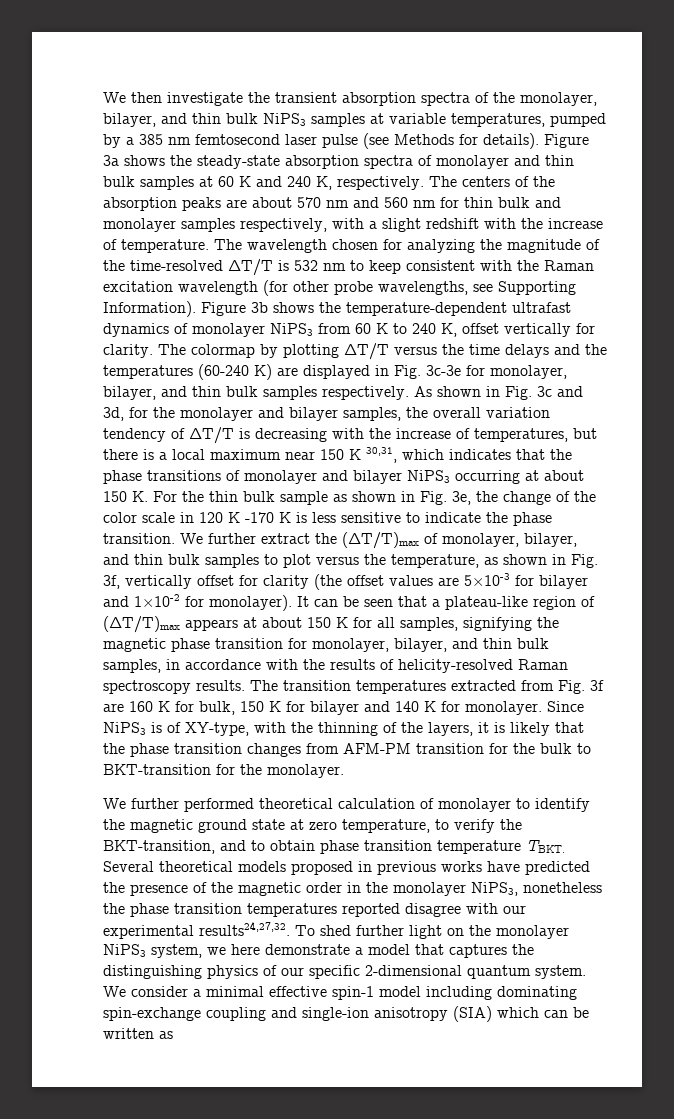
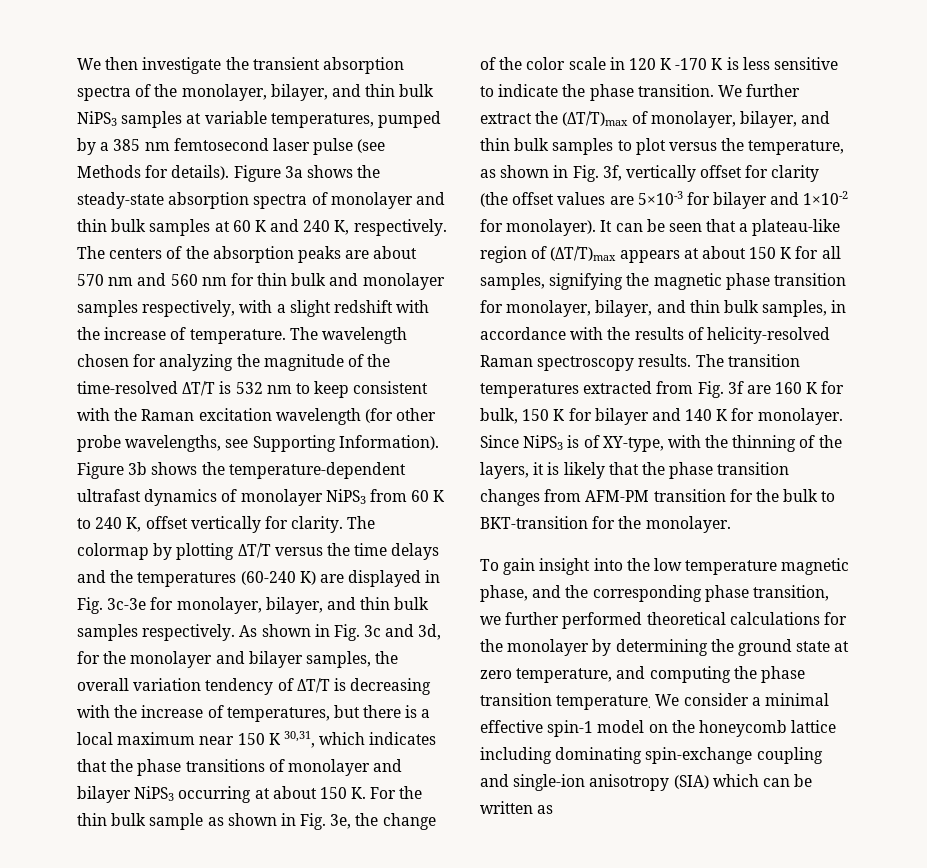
- We further performed theoretical calculation of monolayer to identify the magnetic ground state at zero temperature, to verify the BKT-transition, and to obtain phase transition temperature TBKT. Several theoretical models proposed in previous works have predicted the presence of the magnetic order in the monolayer NiPS3, nonetheless the phase transition temperatures reported disagree with our experimental results24,27,32. To shed further light on the monolayer NiPS3 system, we here demonstrate a model that captures the distinguishing physics of our specific 2-dimensional quantum system.
+ To gain insight into the low temperature magnetic phase, and the corresponding phase transition, we further performed theoretical calculations for the monolayer by determining the ground state at zero temperature, and computing the phase transition temperature.
- We consider a minimal effective spin-1 model including dominating spin-exchange coupling and single-ion anisotropy (SIA) which can be written as
+ We consider a minimal effective spin-1 model on the honeycomb lattice including dominating spin-exchange coupling and single-ion anisotropy (SIA) which can be written as

